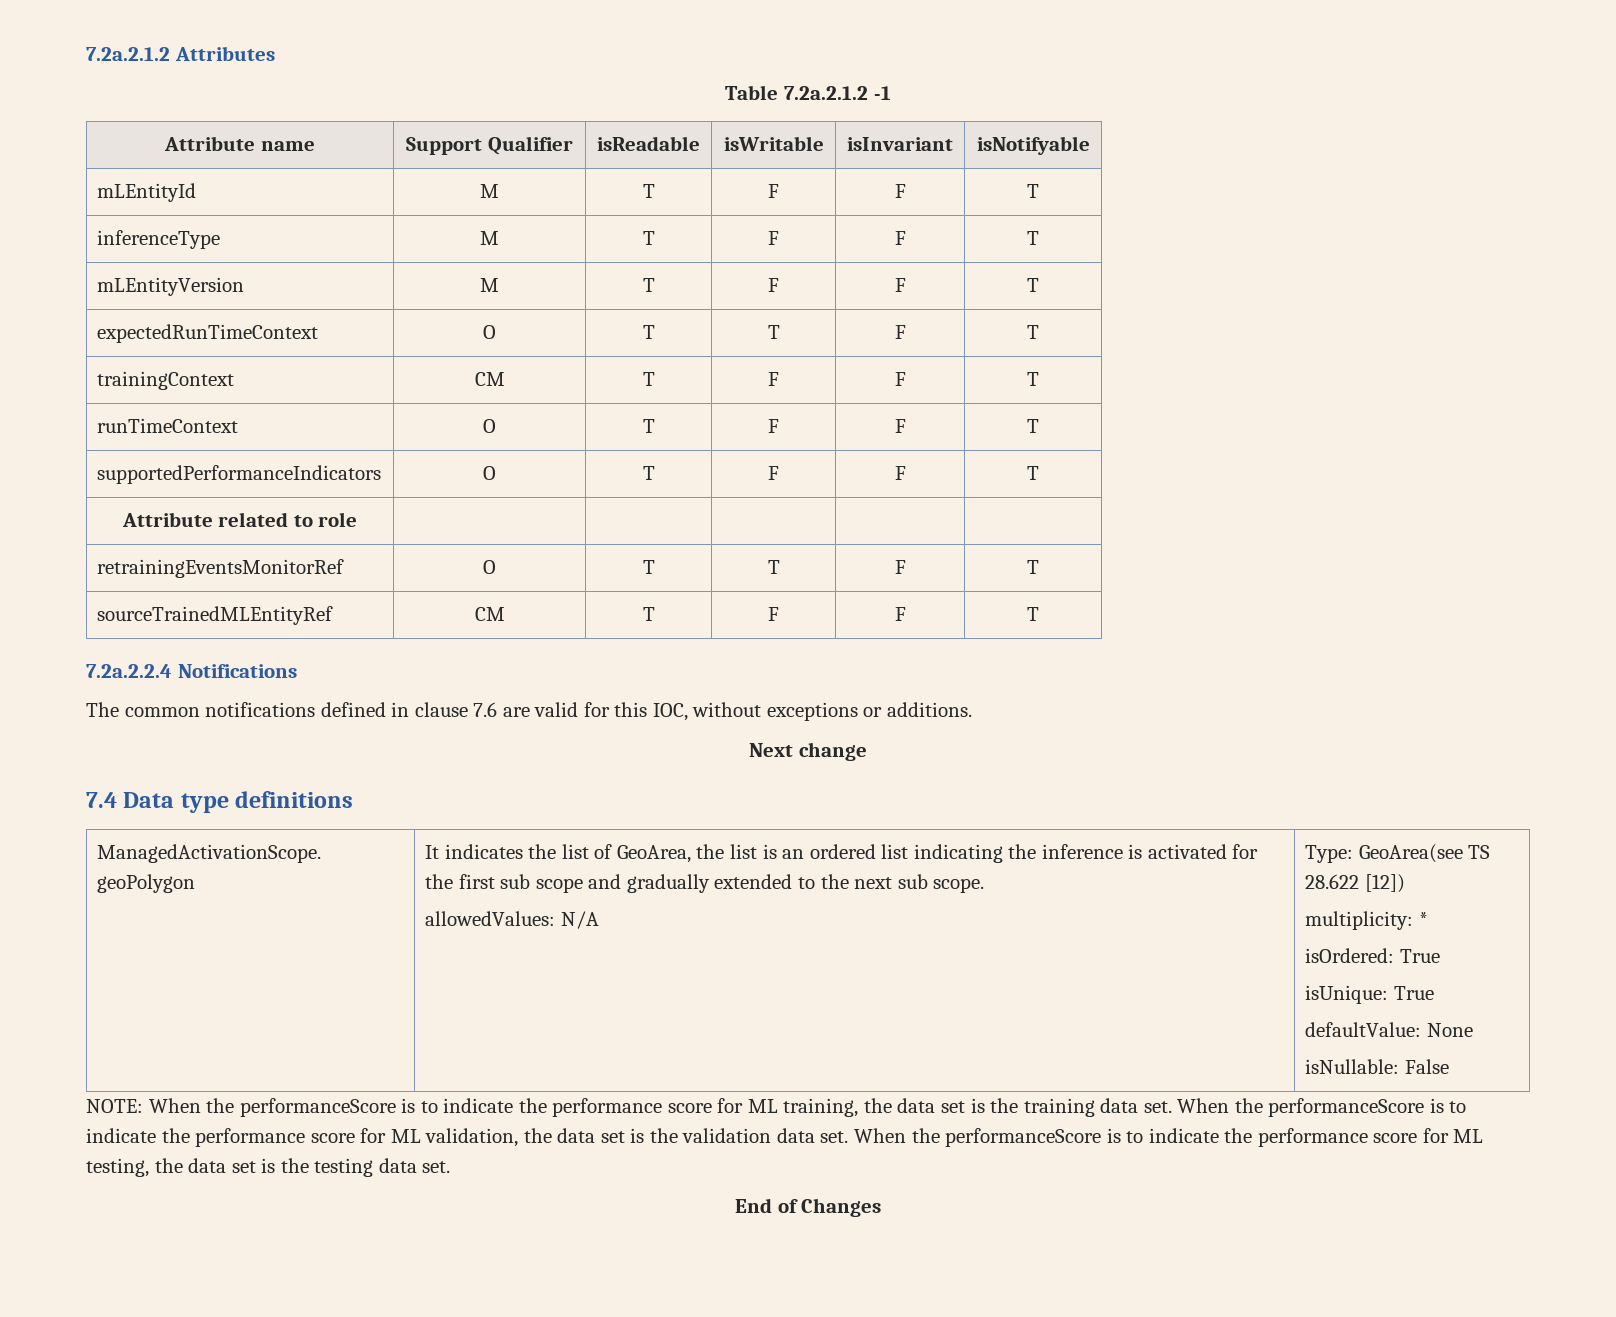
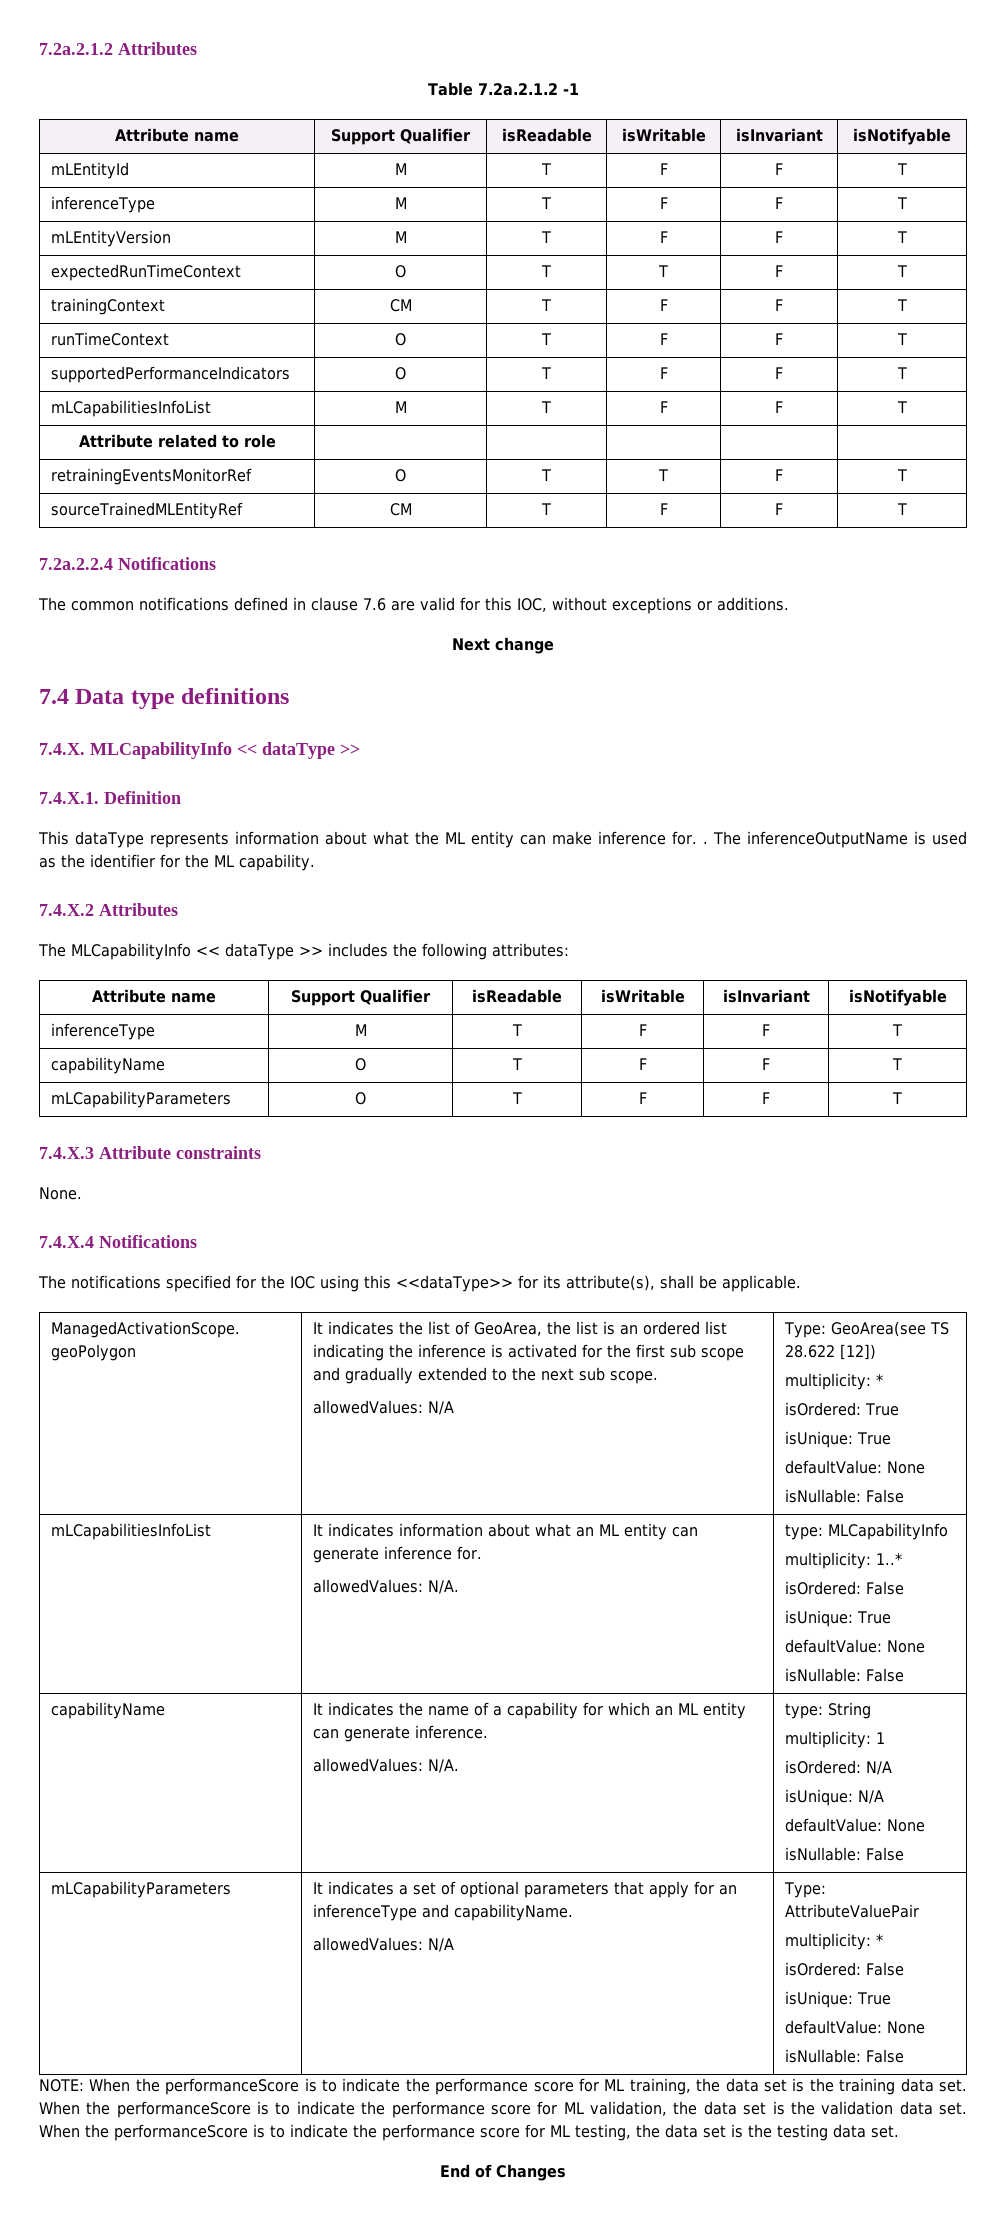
+ mLCapabilitiesInfoList | M | T | F | F | T
+ 7.4.X. MLCapabilityInfo << dataType >>
+ 7.4.X.1. Definition
+ This dataType represents information about what the ML entity can make inference for. . The inferenceOutputName is used as the identifier for the ML capability.
+ 7.4.X.2 Attributes
+ The MLCapabilityInfo << dataType >> includes the following attributes:
+ Attribute name | Support Qualifier | isReadable | isWritable | isInvariant | isNotifyable
+ inferenceType | M | T | F | F | T
+ capabilityName | O | T | F | F | T
+ mLCapabilityParameters | O | T | F | F | T
+ 7.4.X.3 Attribute constraints
+ None.
+ 7.4.X.4 Notifications
+ The notifications specified for the IOC using this <<dataType>> for its attribute(s), shall be applicable.
+ mLCapabilitiesInfoList | It indicates information about what an ML entity can generate inference for.
+ allowedValues: N/A. | type: MLCapabilityInfo
+ multiplicity: 1..*
+ isOrdered: False
+ isUnique: True
+ defaultValue: None
+ isNullable: False
+ capabilityName | It indicates the name of a capability for which an ML entity can generate inference.
+ allowedValues: N/A. | type: String
+ multiplicity: 1
+ isOrdered: N/A
+ isUnique: N/A
+ defaultValue: None
+ isNullable: False
+ mLCapabilityParameters | It indicates a set of optional parameters that apply for an inferenceType and capabilityName.
+ allowedValues: N/A | Type: AttributeValuePair
+ multiplicity: *
+ isOrdered: False
+ isUnique: True
+ defaultValue: None
+ isNullable: False

